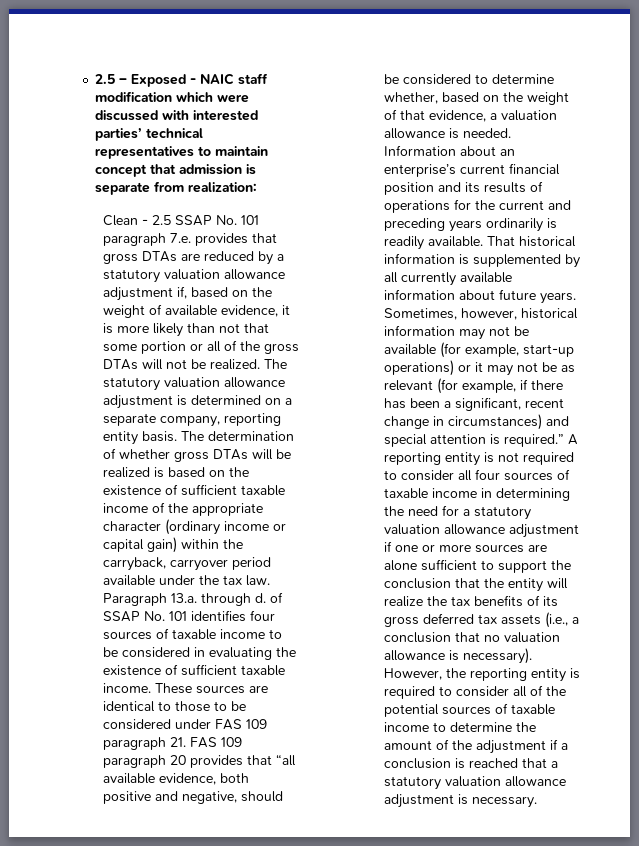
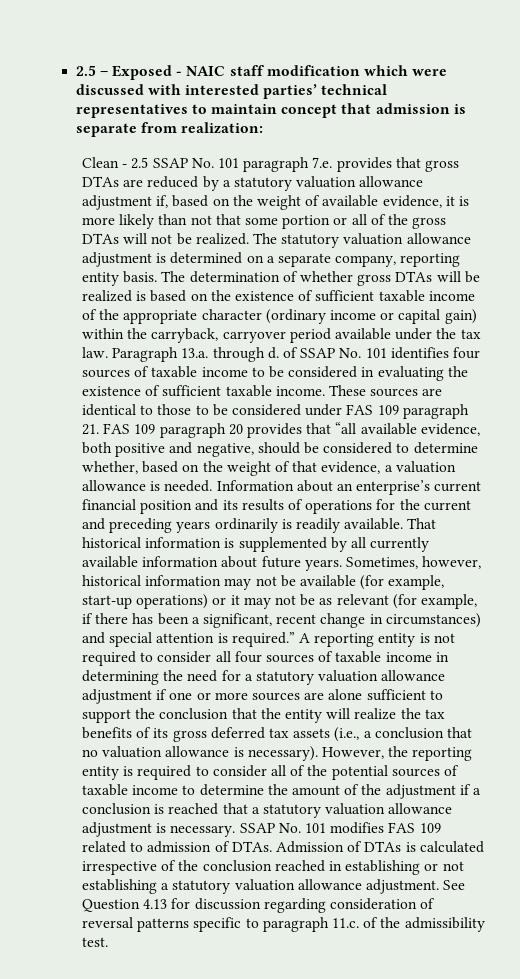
+ SSAP No. 101 modifies FAS 109 related to admission of DTAs. Admission of DTAs is calculated irrespective of the conclusion reached in establishing or not establishing a statutory valuation allowance adjustment. See Question 4.13 for discussion regarding consideration of reversal patterns specific to paragraph 11.c. of the admissibility test.

